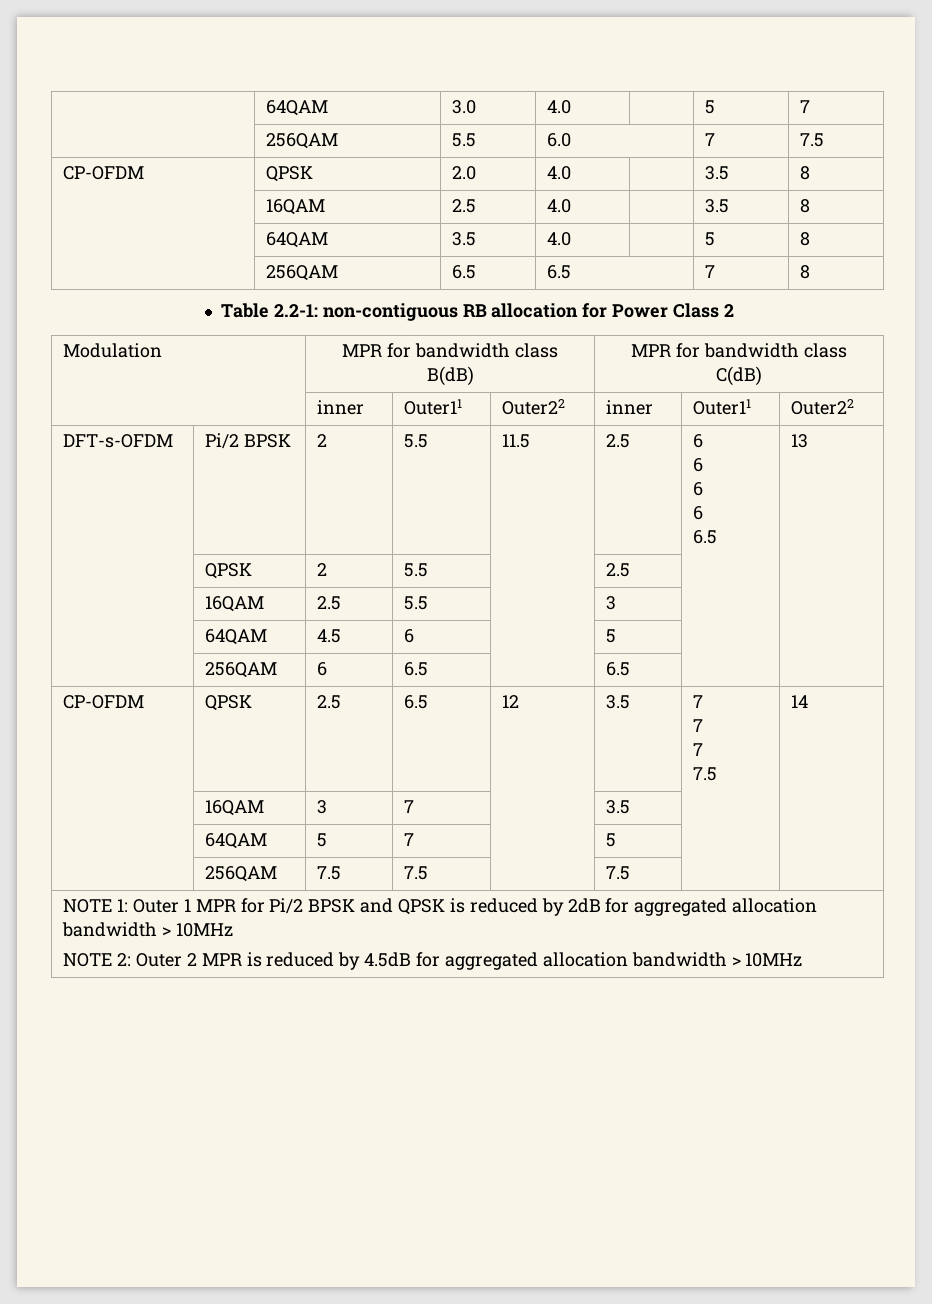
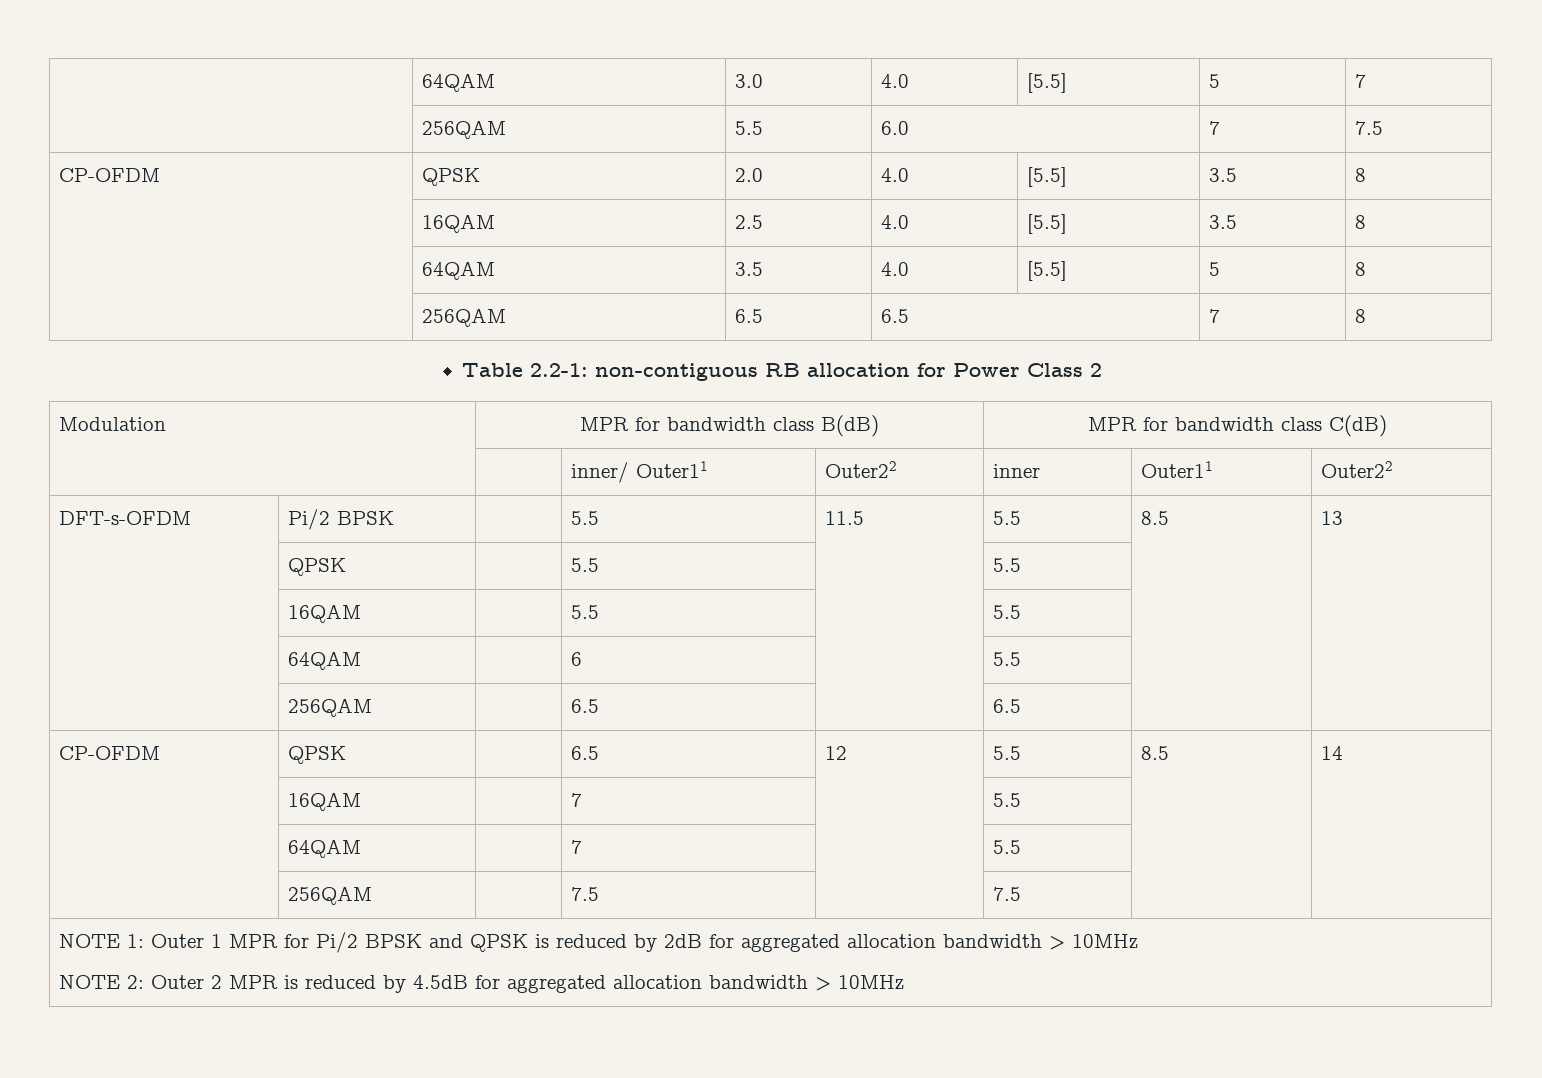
- | 64QAM | 3.0 | 4.0 | | 5 | 7
+ | 64QAM | 3.0 | 4.0 | [5.5] | 5 | 7
- CP-OFDM | QPSK | 2.0 | 4.0 | | 3.5 | 8
+ CP-OFDM | QPSK | 2.0 | 4.0 | [5.5] | 3.5 | 8
- | 16QAM | 2.5 | 4.0 | | 3.5 | 8
+ | 16QAM | 2.5 | 4.0 | [5.5] | 3.5 | 8
- | 64QAM | 3.5 | 4.0 | | 5 | 8
+ | 64QAM | 3.5 | 4.0 | [5.5] | 5 | 8
- | inner | Outer11 | Outer22 | inner | Outer11 | Outer22
+ | | inner/ Outer11 | Outer22 | inner | Outer11 | Outer22
- DFT-s-OFDM | Pi/2 BPSK | 2 | 5.5 | 11.5 | 2.5 | 6
- 6
- 6
- 6
- 6.5 | 13
+ DFT-s-OFDM | Pi/2 BPSK | | 5.5 | 11.5 | 5.5 | 8.5 | 13
- | QPSK | 2 | 5.5 | | 2.5 | |
- | 16QAM | 2.5 | 5.5 | | 3 | |
- | 64QAM | 4.5 | 6 | | 5 | |
- | 256QAM | 6 | 6.5 | | 6.5 | |
+ | QPSK | | 5.5 | | 5.5 | |
+ | 16QAM | | 5.5 | | 5.5 | |
+ | 64QAM | | 6 | | 5.5 | |
+ | 256QAM | | 6.5 | | 6.5 | |
- CP-OFDM | QPSK | 2.5 | 6.5 | 12 | 3.5 | 7
- 7
- 7
- 7.5 | 14
+ CP-OFDM | QPSK | | 6.5 | 12 | 5.5 | 8.5 | 14
- | 16QAM | 3 | 7 | | 3.5 | |
- | 64QAM | 5 | 7 | | 5 | |
- | 256QAM | 7.5 | 7.5 | | 7.5 | |
+ | 16QAM | | 7 | | 5.5 | |
+ | 64QAM | | 7 | | 5.5 | |
+ | 256QAM | | 7.5 | | 7.5 | |

